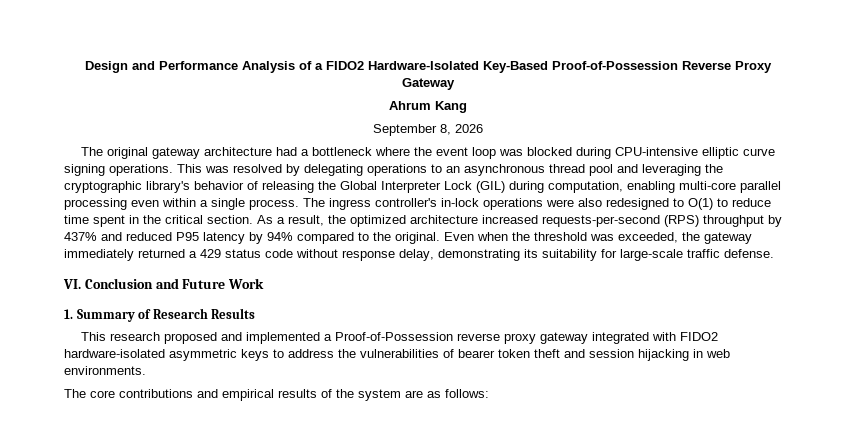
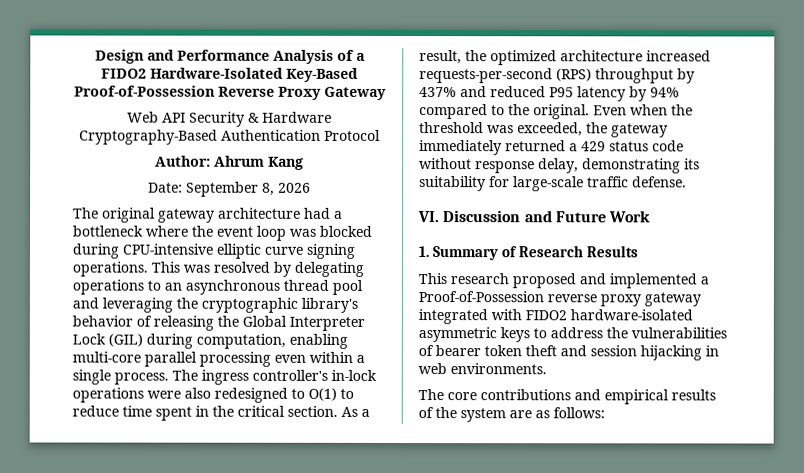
- Ahrum Kang
+ Web API Security & Hardware Cryptography-Based Authentication Protocol
+ Author: Ahrum Kang
- September 8, 2026
+ Date: September 8, 2026
- VI. Conclusion and Future Work
+ VI. Discussion and Future Work

